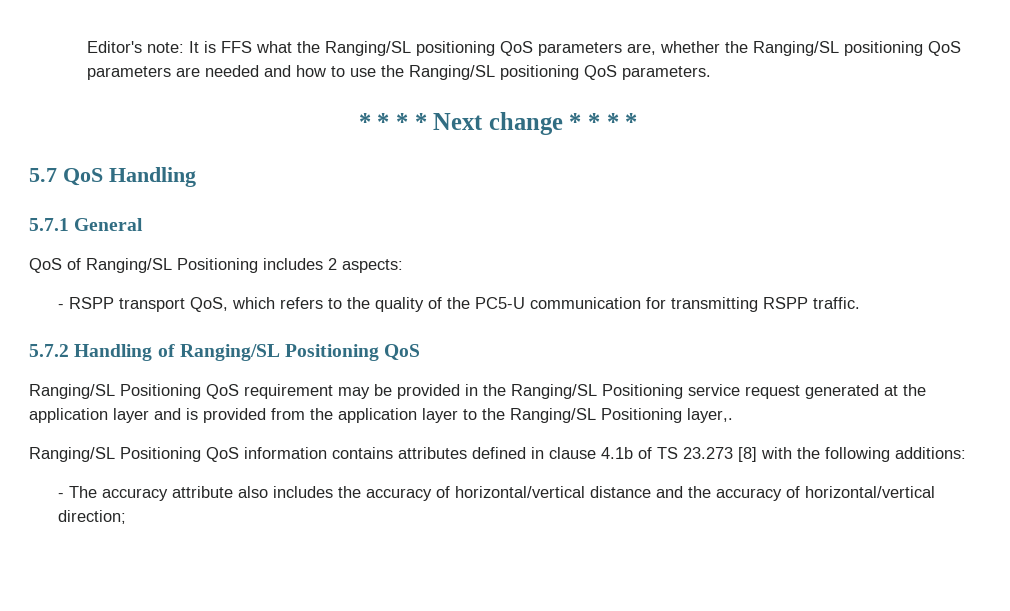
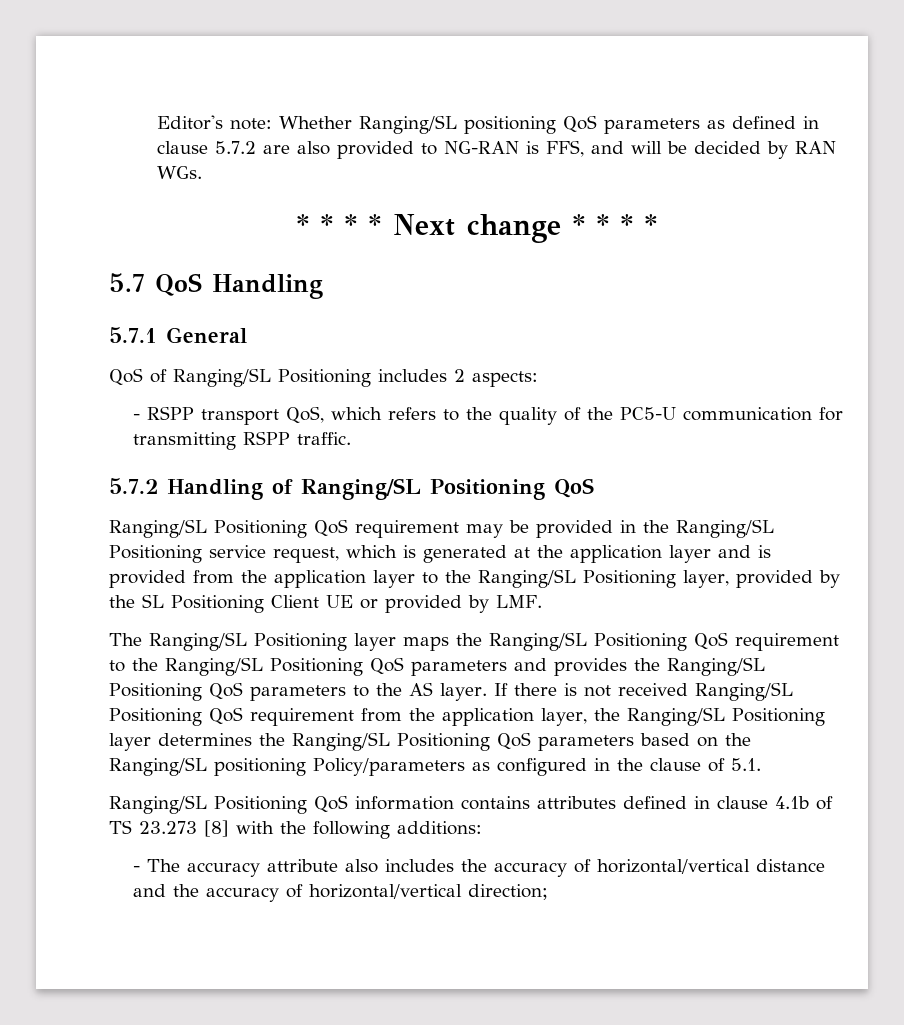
- Editor's note: It is FFS what the Ranging/SL positioning QoS parameters are, whether the Ranging/SL positioning QoS parameters are needed and how to use the Ranging/SL positioning QoS parameters.
+ Editor's note: Whether Ranging/SL positioning QoS parameters as defined in clause 5.7.2 are also provided to NG-RAN is FFS, and will be decided by RAN WGs.
- Ranging/SL Positioning QoS requirement may be provided in the Ranging/SL Positioning service request generated at the application layer and is provided from the application layer to the Ranging/SL Positioning layer,.
+ Ranging/SL Positioning QoS requirement may be provided in the Ranging/SL Positioning service request, which is generated at the application layer and is provided from the application layer to the Ranging/SL Positioning layer, provided by the SL Positioning Client UE or provided by LMF.
+ The Ranging/SL Positioning layer maps the Ranging/SL Positioning QoS requirement to the Ranging/SL Positioning QoS parameters and provides the Ranging/SL Positioning QoS parameters to the AS layer. If there is not received Ranging/SL Positioning QoS requirement from the application layer, the Ranging/SL Positioning layer determines the Ranging/SL Positioning QoS parameters based on the Ranging/SL positioning Policy/parameters as configured in the clause of 5.1.

